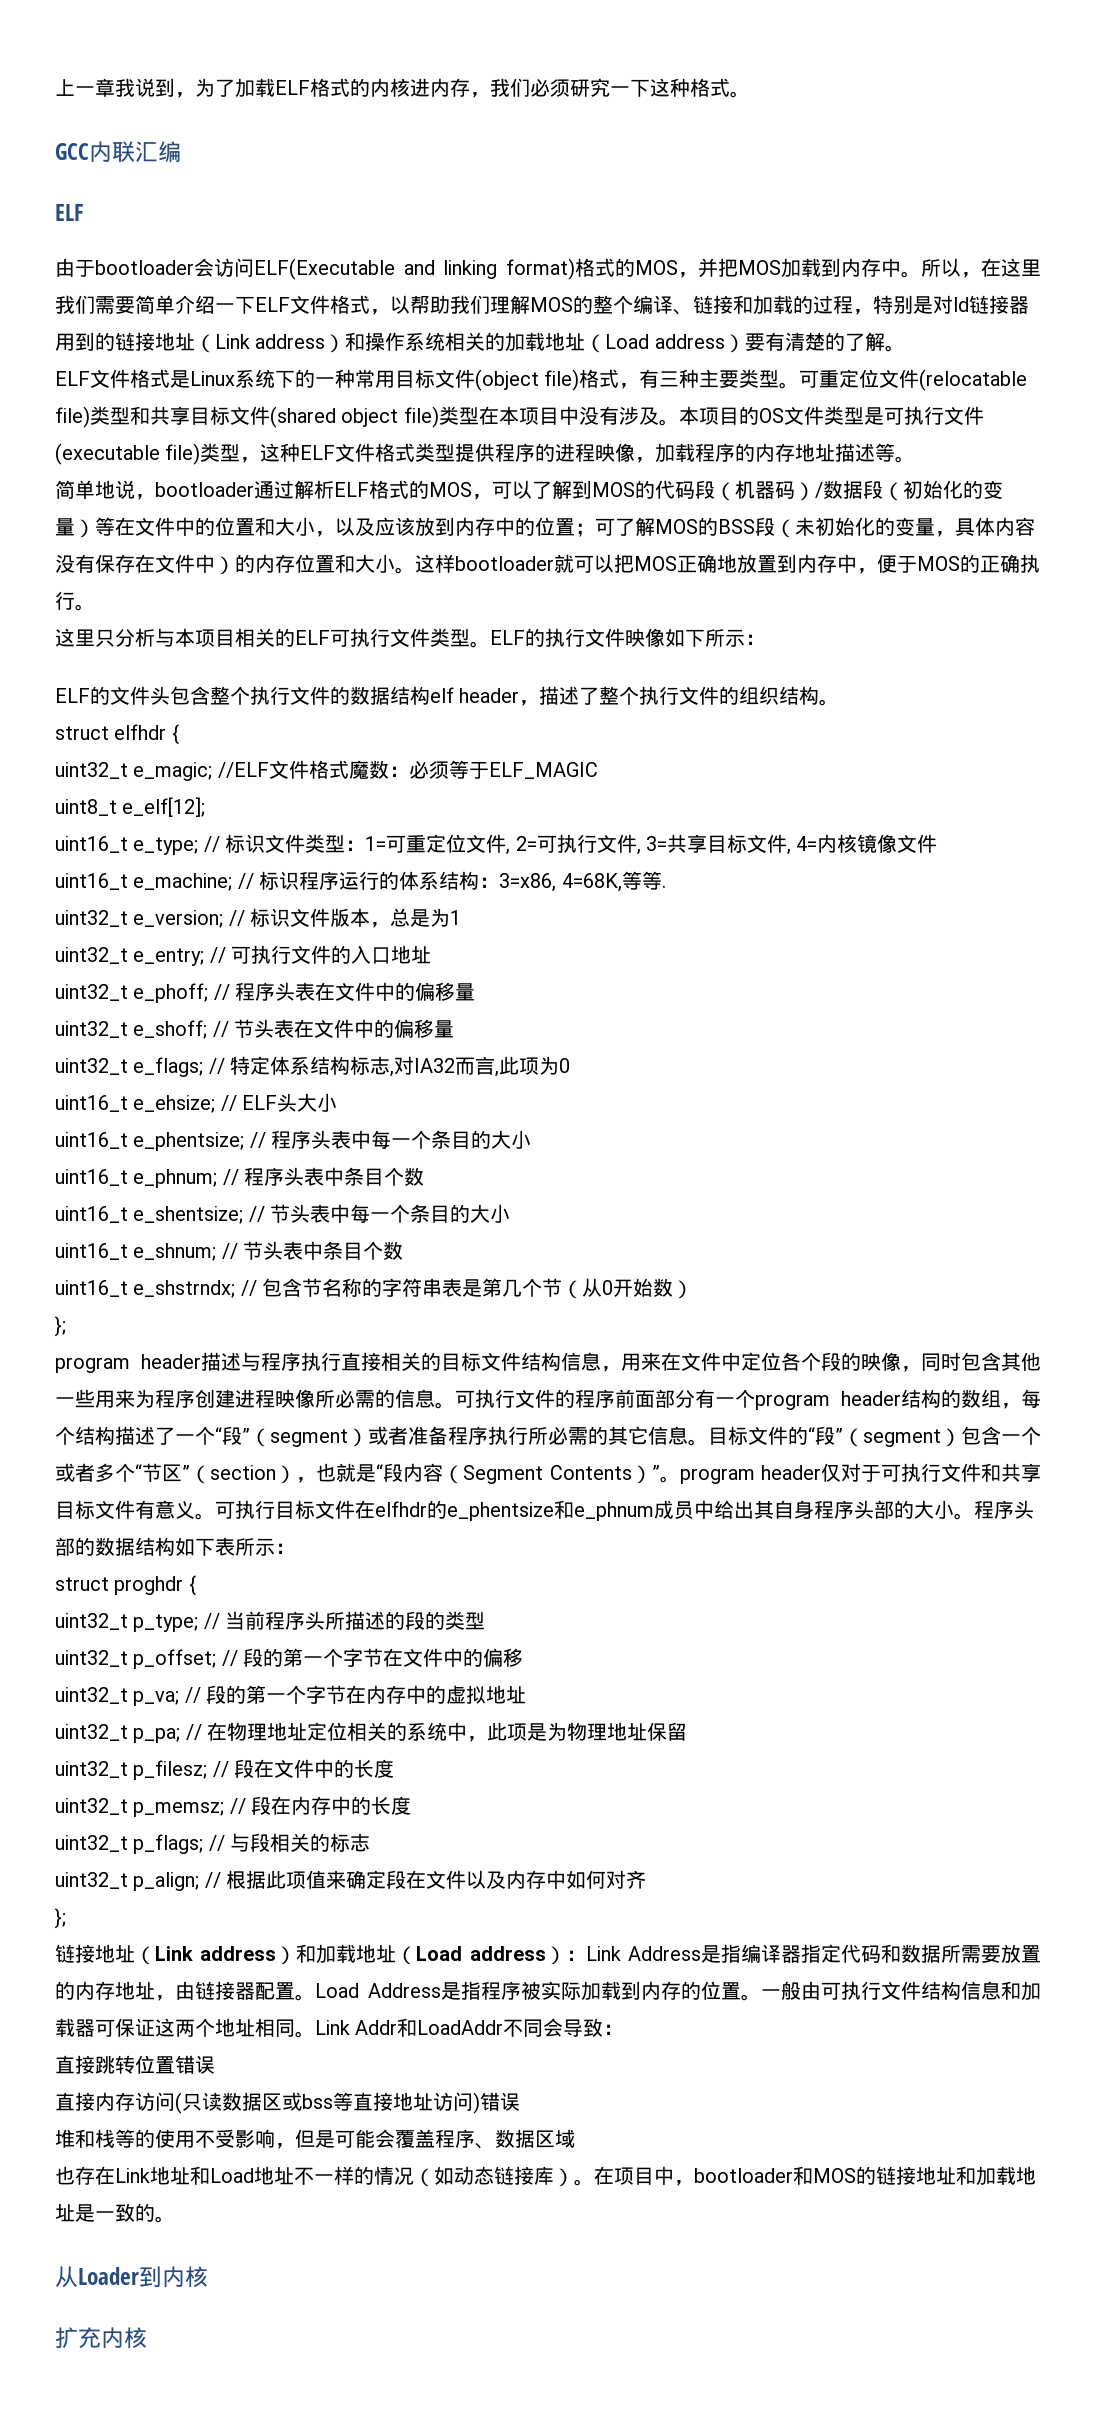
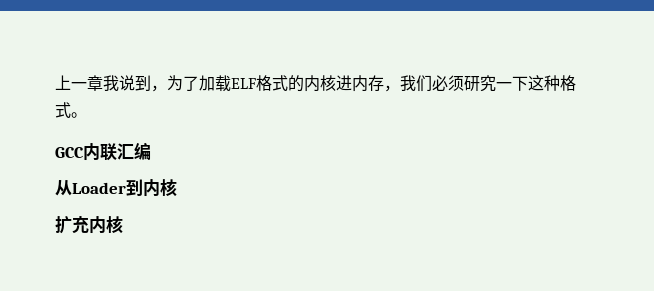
  GCC内联汇编
- ELF
- 由于bootloader会访问ELF(Executable and linking format)格式的MOS，并把MOS加载到内存中。所以，在这里我们需要简单介绍一下ELF文件格式，以帮助我们理解MOS的整个编译、链接和加载的过程，特别是对ld链接器用到的链接地址（Link address）和操作系统相关的加载地址（Load address）要有清楚的了解。
- ELF文件格式是Linux系统下的一种常用目标文件(object file)格式，有三种主要类型。可重定位文件(relocatable file)类型和共享目标文件(shared object file)类型在本项目中没有涉及。本项目的OS文件类型是可执行文件(executable file)类型，这种ELF文件格式类型提供程序的进程映像，加载程序的内存地址描述等。
- 简单地说，bootloader通过解析ELF格式的MOS，可以了解到MOS的代码段（机器码）/数据段（初始化的变量）等在文件中的位置和大小，以及应该放到内存中的位置；可了解MOS的BSS段（未初始化的变量，具体内容没有保存在文件中）的内存位置和大小。这样bootloader就可以把MOS正确地放置到内存中，便于MOS的正确执行。
- 这里只分析与本项目相关的ELF可执行文件类型。ELF的执行文件映像如下所示：
- ELF的文件头包含整个执行文件的数据结构elf header，描述了整个执行文件的组织结构。
- struct elfhdr {
- uint32_t e_magic; //ELF文件格式魔数：必须等于ELF_MAGIC
- uint8_t e_elf[12];
- uint16_t e_type; // 标识文件类型：1=可重定位文件, 2=可执行文件, 3=共享目标文件, 4=内核镜像文件
- uint16_t e_machine; // 标识程序运行的体系结构：3=x86, 4=68K,等等.
- uint32_t e_version; // 标识文件版本，总是为1
- uint32_t e_entry; // 可执行文件的入口地址
- uint32_t e_phoff; // 程序头表在文件中的偏移量
- uint32_t e_shoff; // 节头表在文件中的偏移量
- uint32_t e_flags; // 特定体系结构标志,对IA32而言,此项为0
- uint16_t e_ehsize; // ELF头大小
- uint16_t e_phentsize; // 程序头表中每一个条目的大小
- uint16_t e_phnum; // 程序头表中条目个数
- uint16_t e_shentsize; // 节头表中每一个条目的大小
- uint16_t e_shnum; // 节头表中条目个数
- uint16_t e_shstrndx; // 包含节名称的字符串表是第几个节（从0开始数）
- };
- program header描述与程序执行直接相关的目标文件结构信息，用来在文件中定位各个段的映像，同时包含其他一些用来为程序创建进程映像所必需的信息。可执行文件的程序前面部分有一个program header结构的数组，每个结构描述了一个“段”（segment）或者准备程序执行所必需的其它信息。目标文件的“段”（segment）包含一个或者多个“节区”（section），也就是“段内容（Segment Contents）”。program header仅对于可执行文件和共享目标文件有意义。可执行目标文件在elfhdr的e_phentsize和e_phnum成员中给出其自身程序头部的大小。程序头部的数据结构如下表所示：
- struct proghdr {
- uint32_t p_type; // 当前程序头所描述的段的类型
- uint32_t p_offset; // 段的第一个字节在文件中的偏移
- uint32_t p_va; // 段的第一个字节在内存中的虚拟地址
- uint32_t p_pa; // 在物理地址定位相关的系统中，此项是为物理地址保留
- uint32_t p_filesz; // 段在文件中的长度
- uint32_t p_memsz; // 段在内存中的长度
- uint32_t p_flags; // 与段相关的标志
- uint32_t p_align; // 根据此项值来确定段在文件以及内存中如何对齐
- };
- 链接地址（Link address）和加载地址（Load address）：Link Address是指编译器指定代码和数据所需要放置的内存地址，由链接器配置。Load Address是指程序被实际加载到内存的位置。一般由可执行文件结构信息和加载器可保证这两个地址相同。Link Addr和LoadAddr不同会导致：
- 直接跳转位置错误
- 直接内存访问(只读数据区或bss等直接地址访问)错误
- 堆和栈等的使用不受影响，但是可能会覆盖程序、数据区域
- 也存在Link地址和Load地址不一样的情况（如动态链接库）。在项目中，bootloader和MOS的链接地址和加载地址是一致的。

